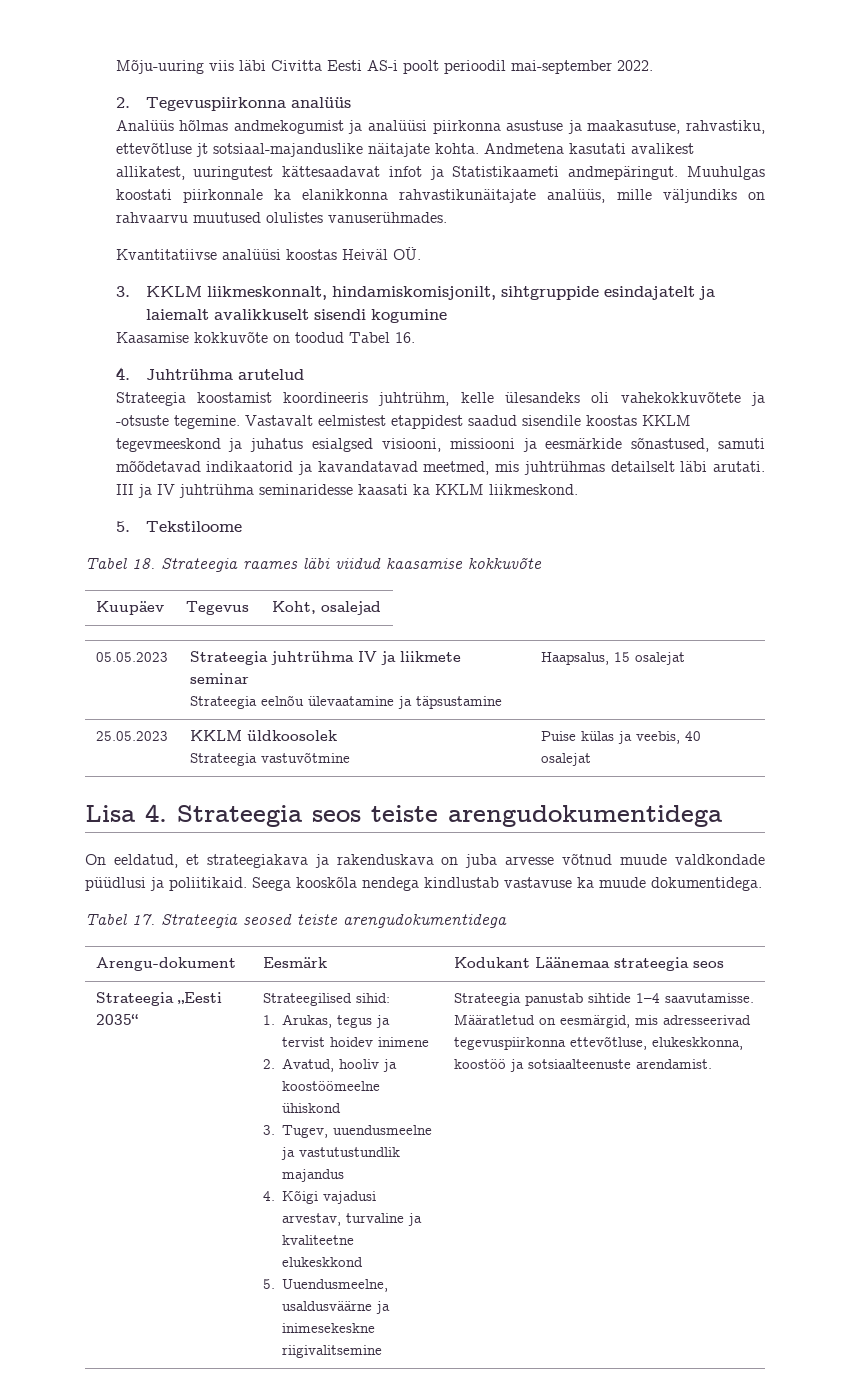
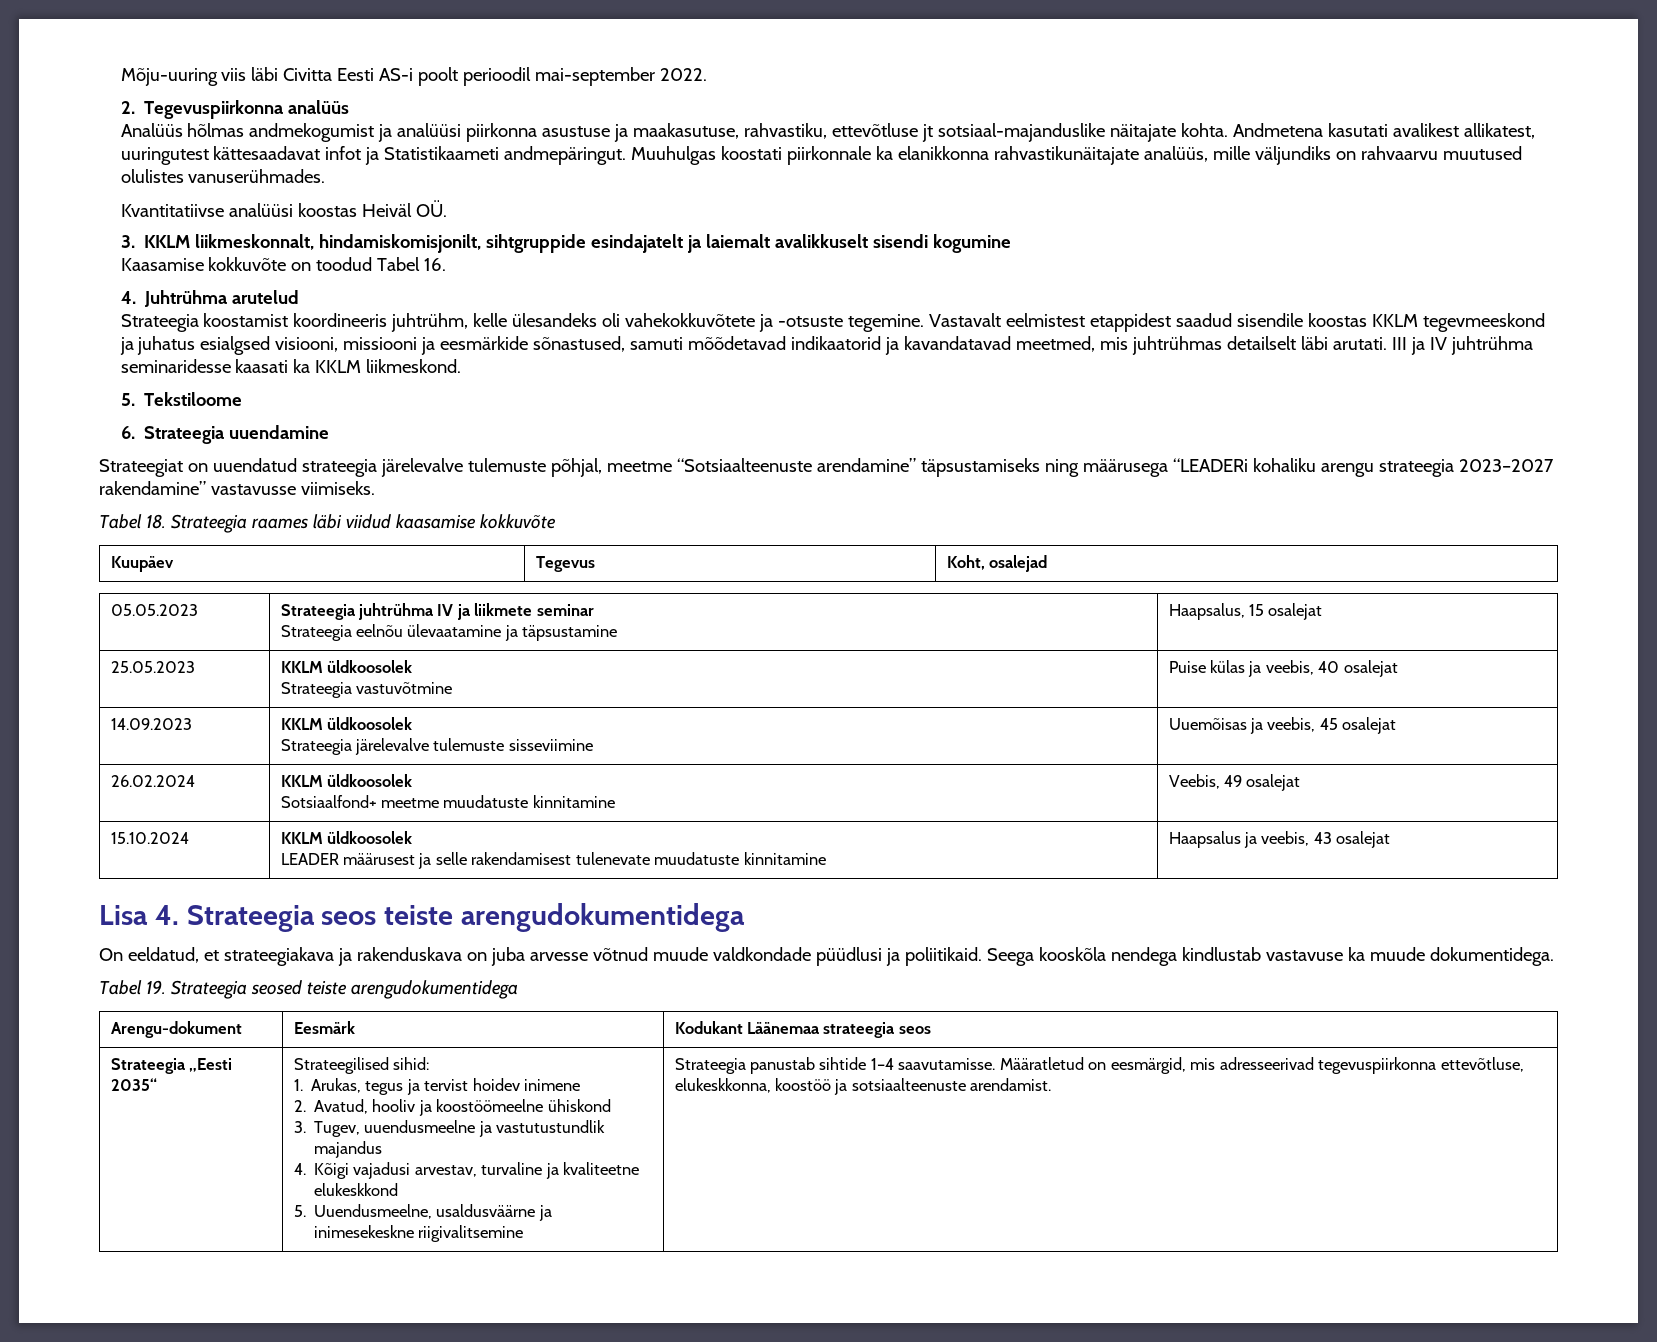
+ 6. Strateegia uuendamine
+ Strateegiat on uuendatud strateegia järelevalve tulemuste põhjal, meetme “Sotsiaalteenuste arendamine” täpsustamiseks ning määrusega “LEADERi kohaliku arengu strateegia 2023–2027 rakendamine” vastavusse viimiseks.
+ 14.09.2023 | KKLM üldkoosolek
+ Strateegia järelevalve tulemuste sisseviimine | Uuemõisas ja veebis, 45 osalejat
+ 26.02.2024 | KKLM üldkoosolek
+ Sotsiaalfond+ meetme muudatuste kinnitamine | Veebis, 49 osalejat
+ 15.10.2024 | KKLM üldkoosolek
+ LEADER määrusest ja selle rakendamisest tulenevate muudatuste kinnitamine | Haapsalus ja veebis, 43 osalejat
- Tabel 17. Strateegia seosed teiste arengudokumentidega
+ Tabel 19. Strateegia seosed teiste arengudokumentidega

